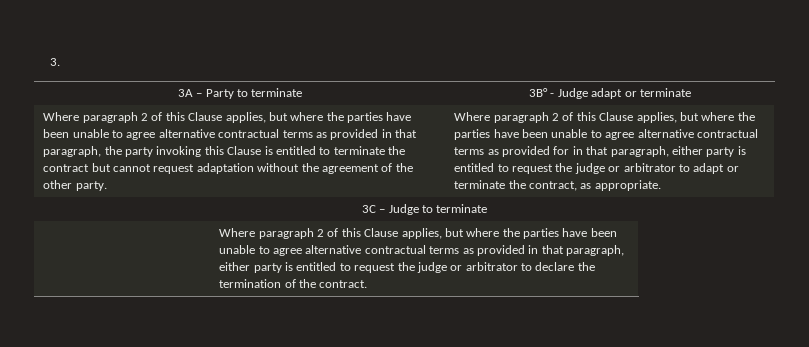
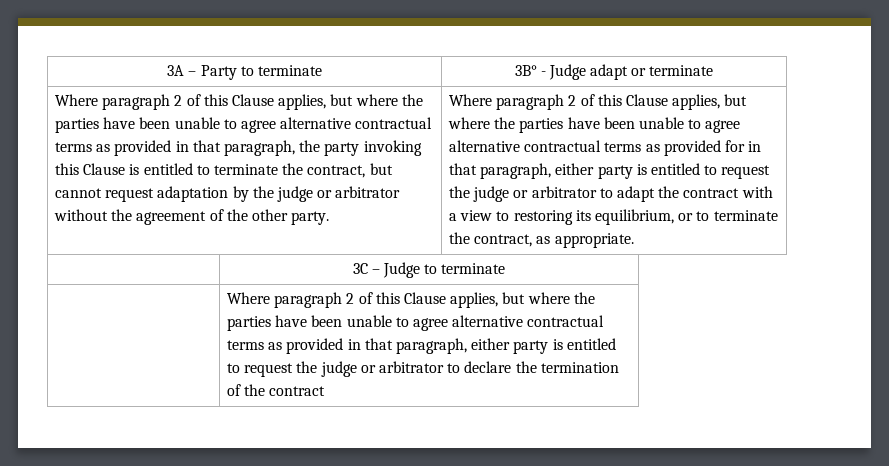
- 3.
- Where paragraph 2 of this Clause applies, but where the parties have been unable to agree alternative contractual terms as provided in that paragraph, the party invoking this Clause is entitled to terminate the contract but cannot request adaptation without the agreement of the other party.
+ Where paragraph 2 of this Clause applies, but where the parties have been unable to agree alternative contractual terms as provided in that paragraph, the party invoking this Clause is entitled to terminate the contract, but cannot request adaptation by the judge or arbitrator without the agreement of the other party.
- Where paragraph 2 of this Clause applies, but where the parties have been unable to agree alternative contractual terms as provided for in that paragraph, either party is entitled to request the judge or arbitrator to adapt or terminate the contract, as appropriate.
+ Where paragraph 2 of this Clause applies, but where the parties have been unable to agree alternative contractual terms as provided for in that paragraph, either party is entitled to request the judge or arbitrator to adapt the contract with a view to restoring its equilibrium, or to terminate the contract, as appropriate.
- Where paragraph 2 of this Clause applies, but where the parties have been unable to agree alternative contractual terms as provided in that paragraph, either party is entitled to request the judge or arbitrator to declare the termination of the contract.
+ Where paragraph 2 of this Clause applies, but where the parties have been unable to agree alternative contractual terms as provided in that paragraph, either party is entitled to request the judge or arbitrator to declare the termination of the contract

